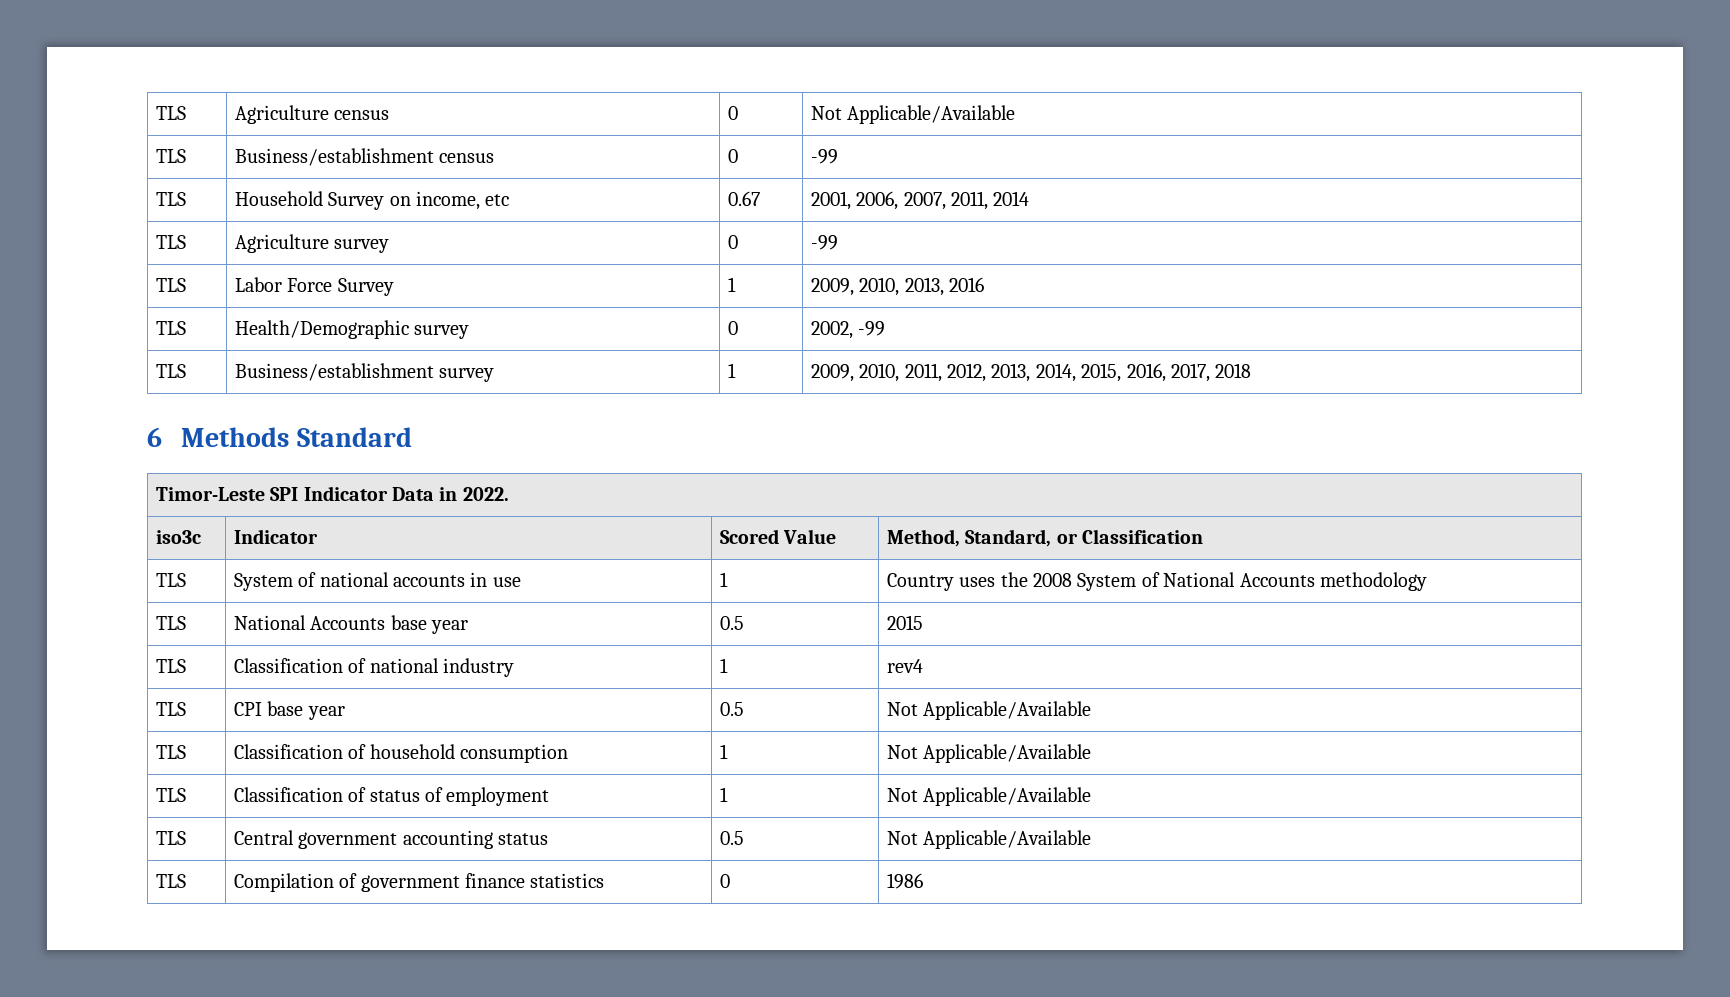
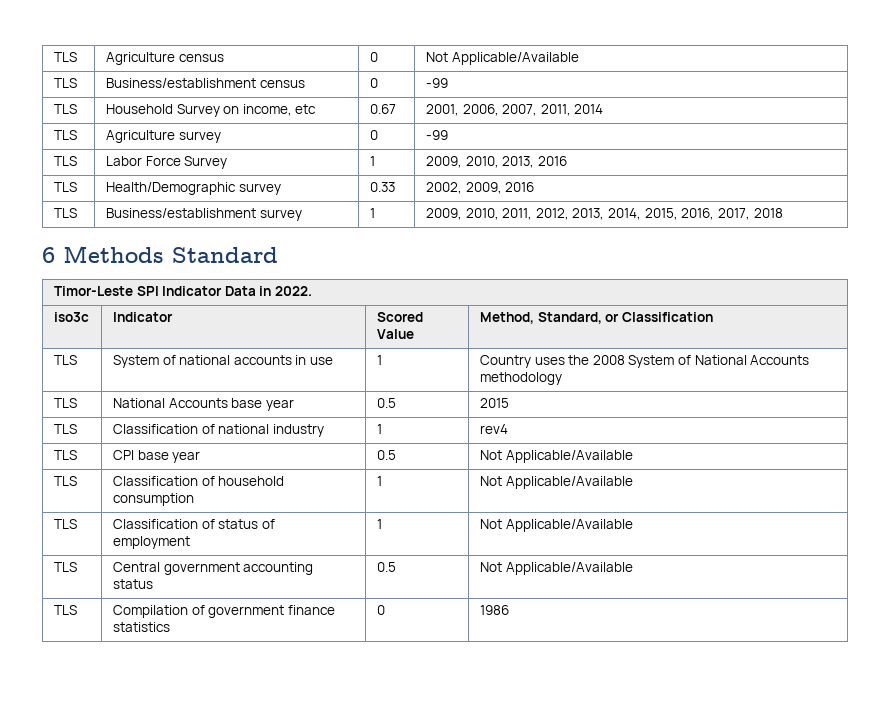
- TLS | Health/Demographic survey | 0 | 2002, -99
+ TLS | Health/Demographic survey | 0.33 | 2002, 2009, 2016

